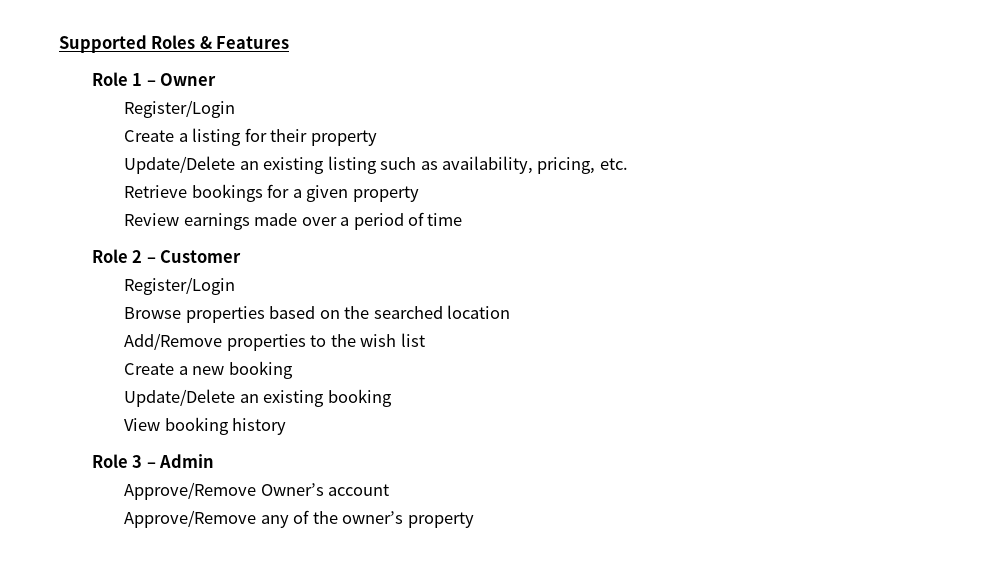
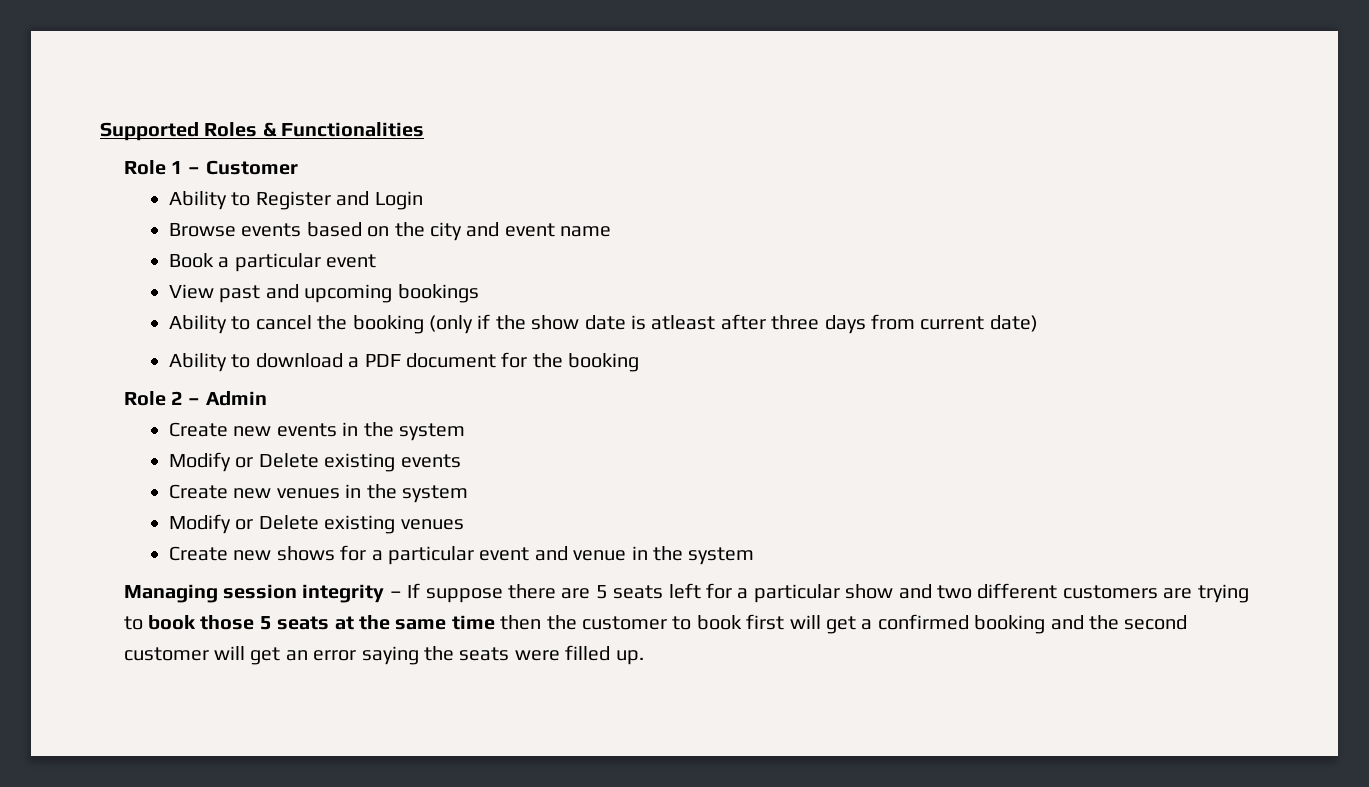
- Supported Roles & Features
+ Supported Roles & Functionalities
- Role 1 – Owner
- Register/Login
- Create a listing for their property
- Update/Delete an existing listing such as availability, pricing, etc.
- Retrieve bookings for a given property
- Review earnings made over a period of time
- Role 2 – Customer
- Register/Login
- Browse properties based on the searched location
- Add/Remove properties to the wish list
- Create a new booking
- Update/Delete an existing booking
- View booking history
- Role 3 – Admin
- Approve/Remove Owner’s account
- Approve/Remove any of the owner’s property
+ Role 1 – Customer
+ Ability to Register and Login
+ Browse events based on the city and event name
+ Book a particular event
+ View past and upcoming bookings
+ Ability to cancel the booking (only if the show date is atleast after three days from current date)
+ Ability to download a PDF document for the booking
+ Role 2 – Admin
+ Create new events in the system
+ Modify or Delete existing events
+ Create new venues in the system
+ Modify or Delete existing venues
+ Create new shows for a particular event and venue in the system
+ Managing session integrity – If suppose there are 5 seats left for a particular show and two different customers are trying to book those 5 seats at the same time then the customer to book first will get a confirmed booking and the second customer will get an error saying the seats were filled up.

